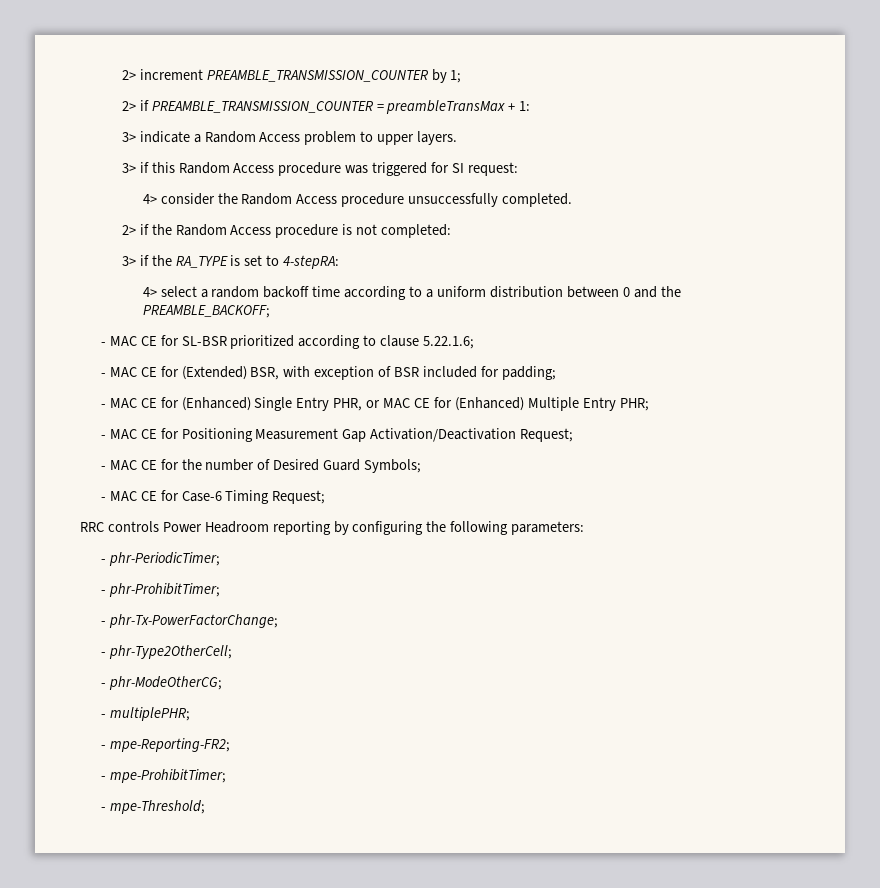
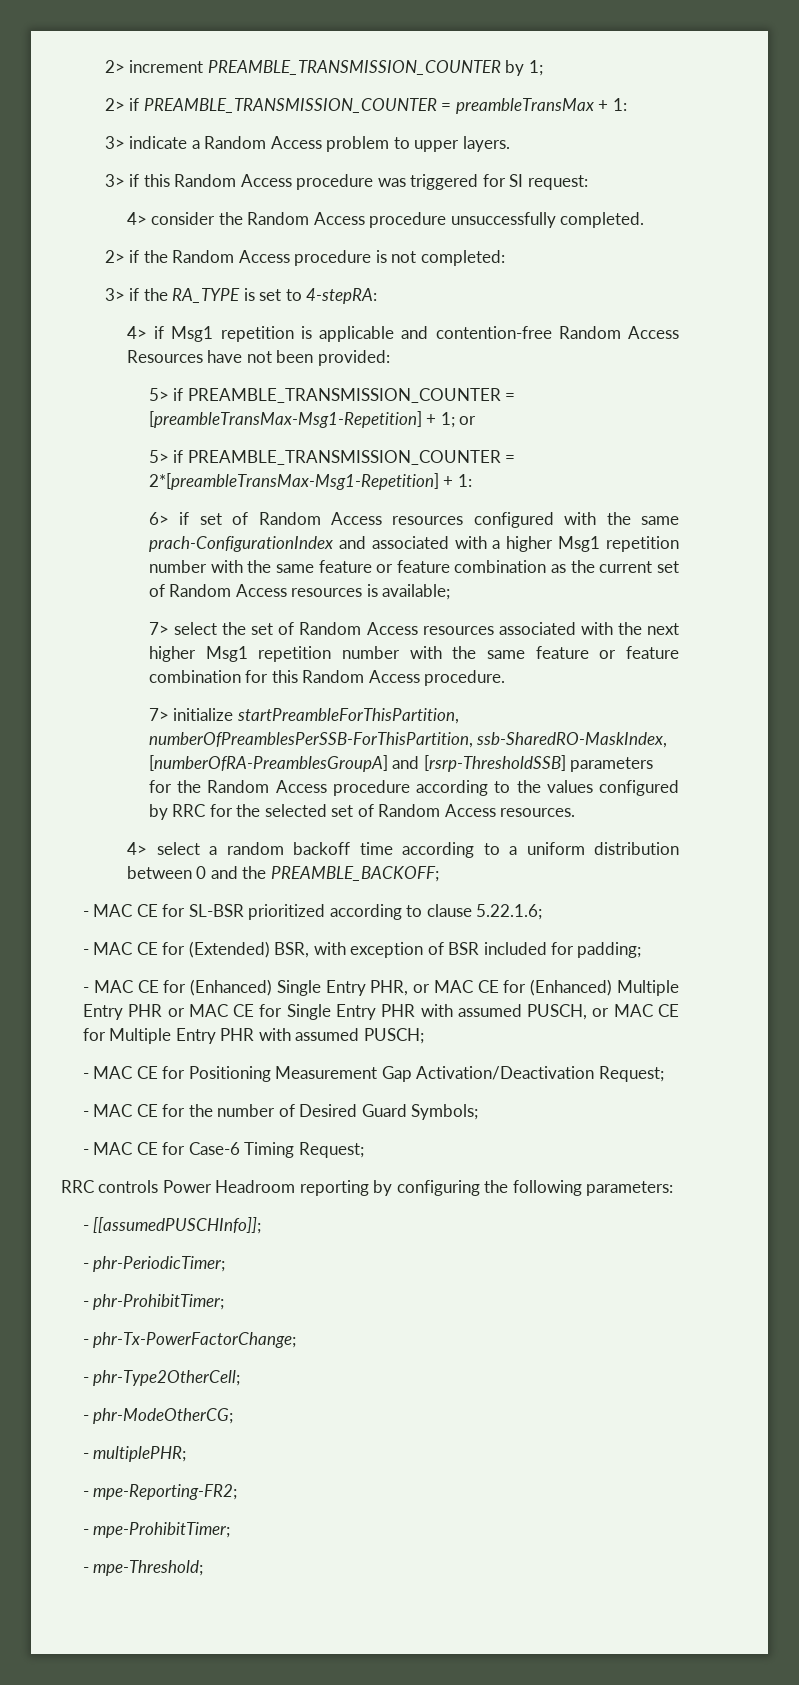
+ 4> if Msg1 repetition is applicable and contention-free Random Access Resources have not been provided:
+ 5> if PREAMBLE_TRANSMISSION_COUNTER = [preambleTransMax-Msg1-Repetition] + 1; or
+ 5> if PREAMBLE_TRANSMISSION_COUNTER = 2*[preambleTransMax-Msg1-Repetition] + 1:
+ 6> if set of Random Access resources configured with the same prach-ConfigurationIndex and associated with a higher Msg1 repetition number with the same feature or feature combination as the current set of Random Access resources is available;
+ 7> select the set of Random Access resources associated with the next higher Msg1 repetition number with the same feature or feature combination for this Random Access procedure.
+ 7> initialize startPreambleForThisPartition, numberOfPreamblesPerSSB-ForThisPartition, ssb-SharedRO-MaskIndex, [numberOfRA-PreamblesGroupA] and [rsrp-ThresholdSSB] parameters for the Random Access procedure according to the values configured by RRC for the selected set of Random Access resources.
- - MAC CE for (Enhanced) Single Entry PHR, or MAC CE for (Enhanced) Multiple Entry PHR;
+ - MAC CE for (Enhanced) Single Entry PHR, or MAC CE for (Enhanced) Multiple Entry PHR or MAC CE for Single Entry PHR with assumed PUSCH, or MAC CE for Multiple Entry PHR with assumed PUSCH;
+ - [[assumedPUSCHInfo]];

